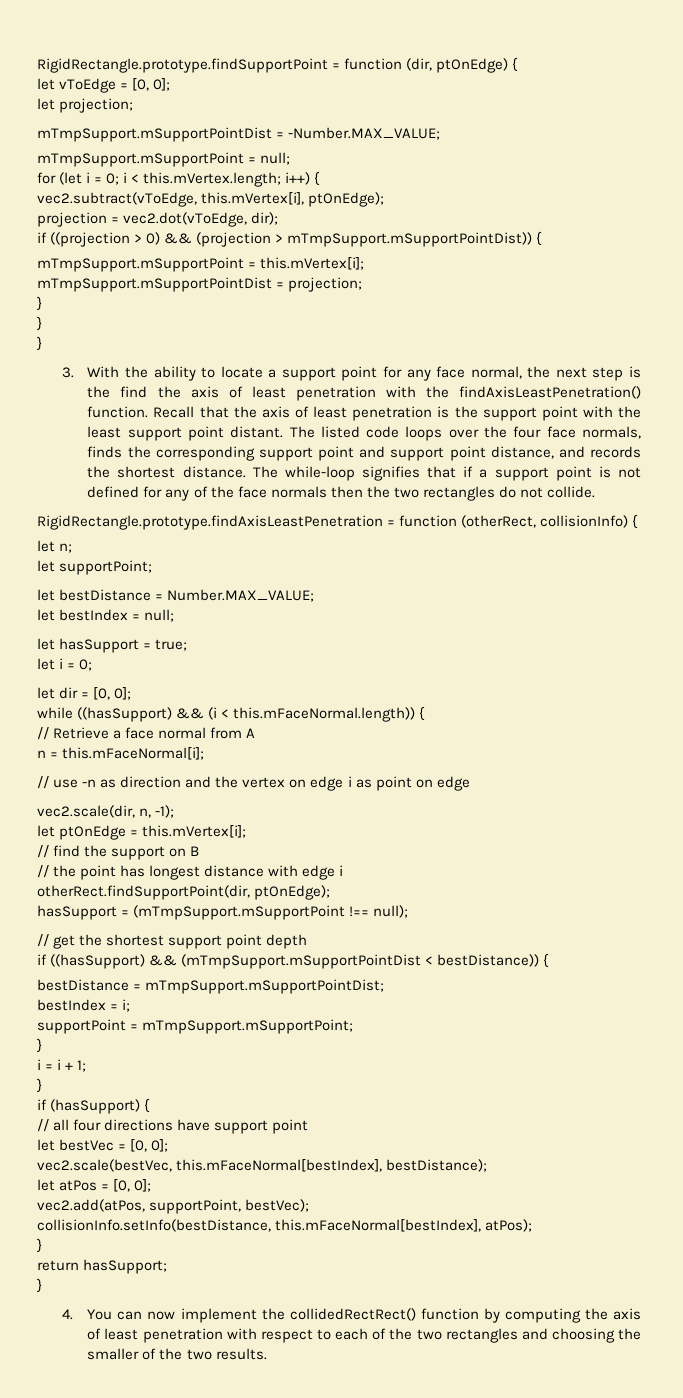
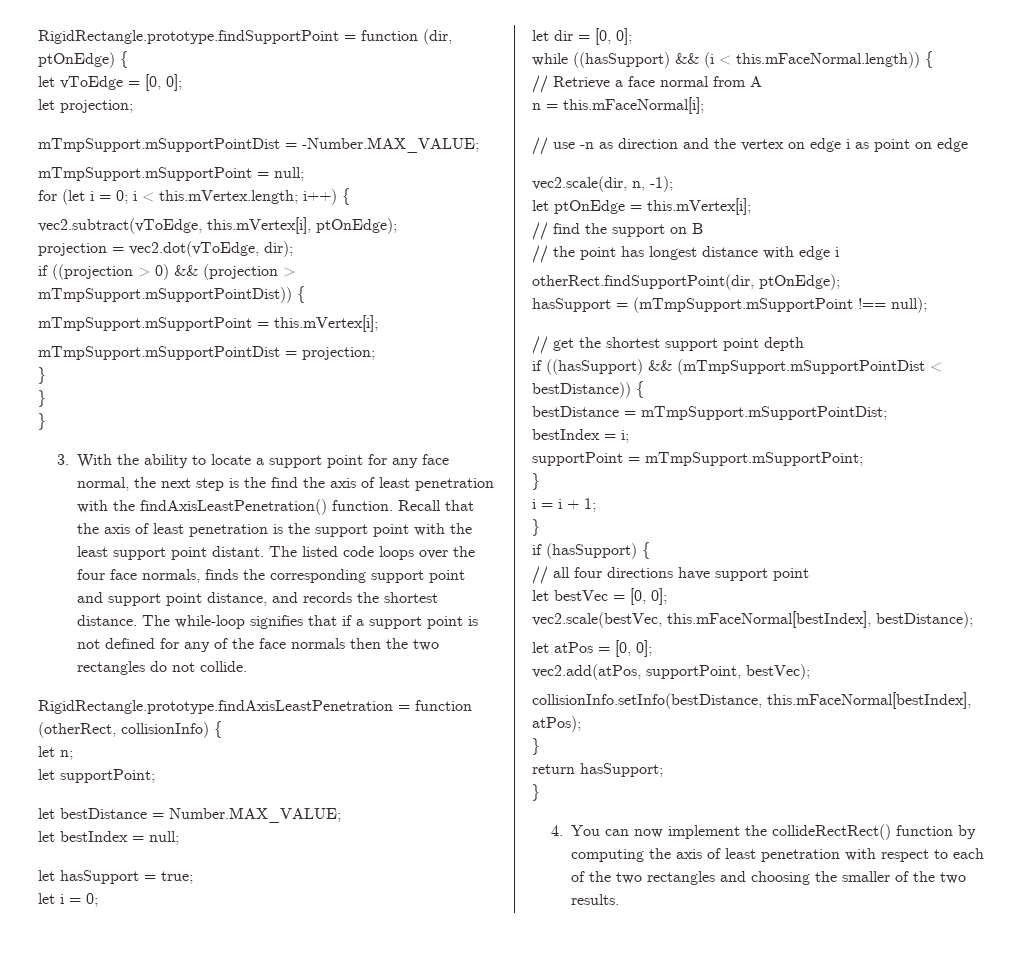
- 4. You can now implement the collidedRectRect() function by computing the axis of least penetration with respect to each of the two rectangles and choosing the smaller of the two results.
+ 4. You can now implement the collideRectRect() function by computing the axis of least penetration with respect to each of the two rectangles and choosing the smaller of the two results.

